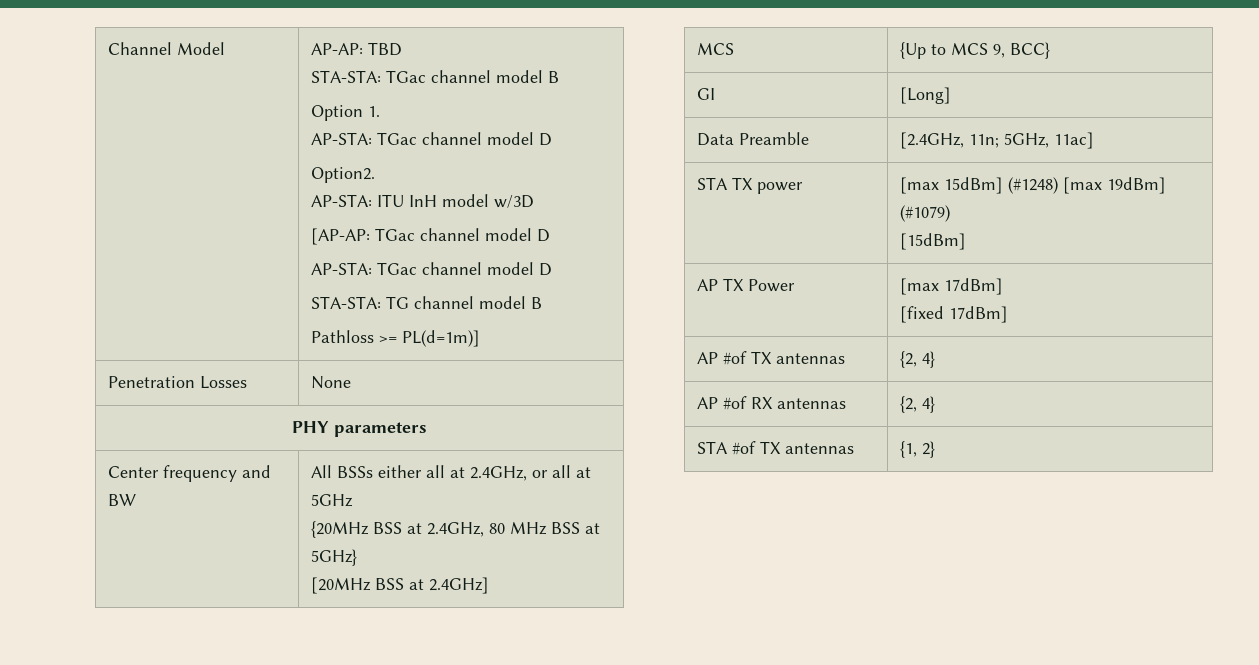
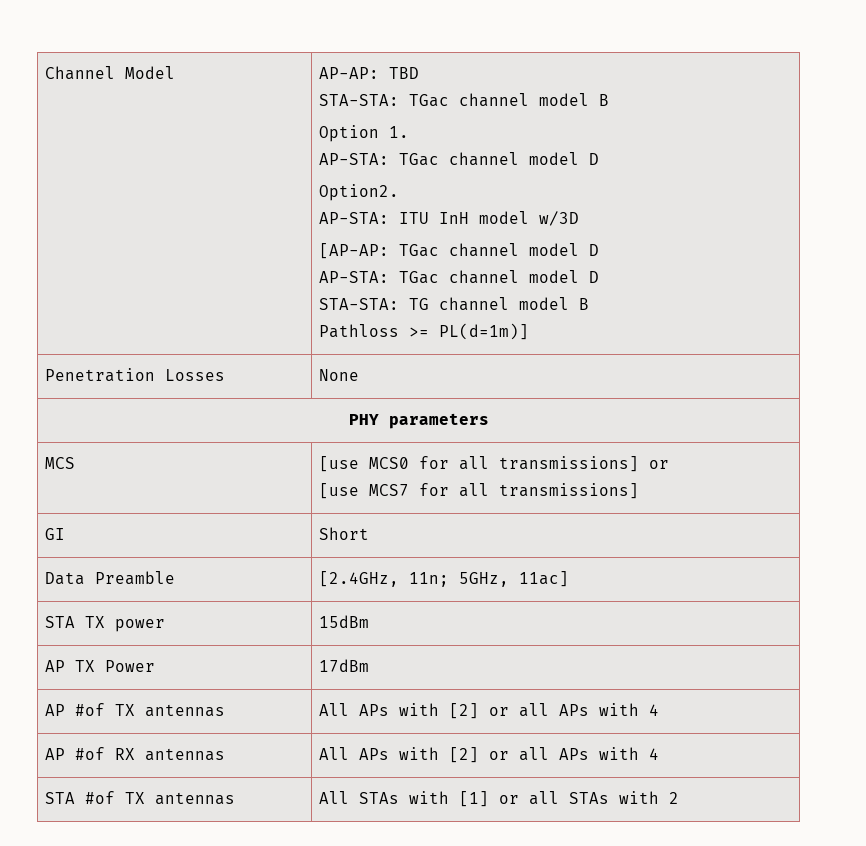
- Center frequency and BW | All BSSs either all at 2.4GHz, or all at 5GHz
- {20MHz BSS at 2.4GHz, 80 MHz BSS at 5GHz}
- [20MHz BSS at 2.4GHz]
- MCS | {Up to MCS 9, BCC}
+ MCS | [use MCS0 for all transmissions] or
+ [use MCS7 for all transmissions]
- GI | [Long]
+ GI | Short
- STA TX power | [max 15dBm] (#1248) [max 19dBm] (#1079)
- [15dBm]
+ STA TX power | 15dBm
- AP TX Power | [max 17dBm]
- [fixed 17dBm]
+ AP TX Power | 17dBm
- AP #of TX antennas | {2, 4}
- AP #of RX antennas | {2, 4}
- STA #of TX antennas | {1, 2}
+ AP #of TX antennas | All APs with [2] or all APs with 4
+ AP #of RX antennas | All APs with [2] or all APs with 4
+ STA #of TX antennas | All STAs with [1] or all STAs with 2

